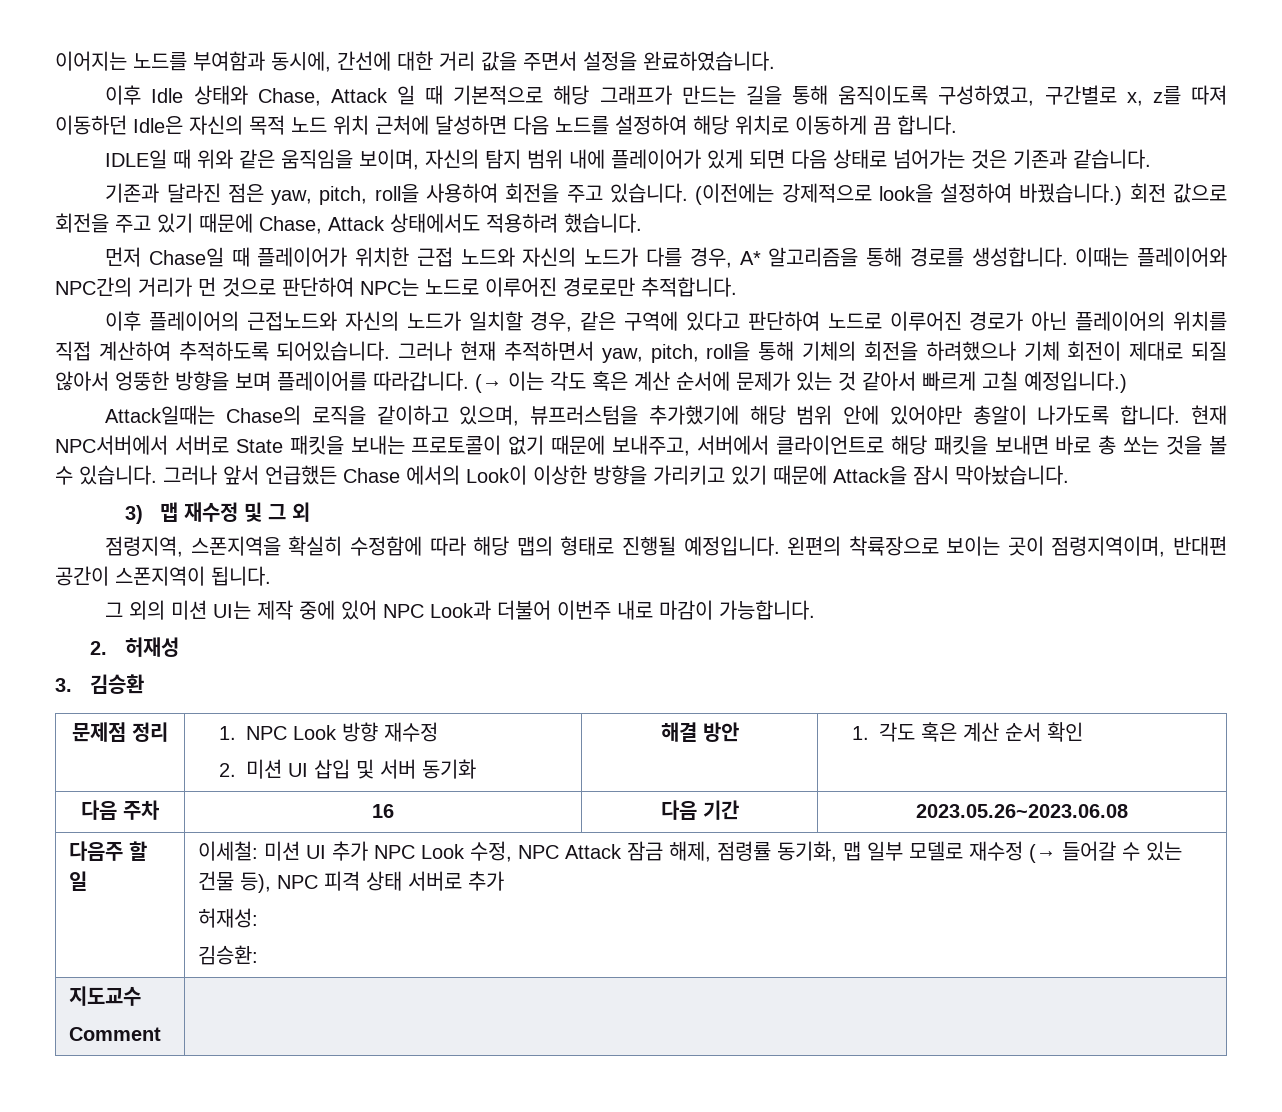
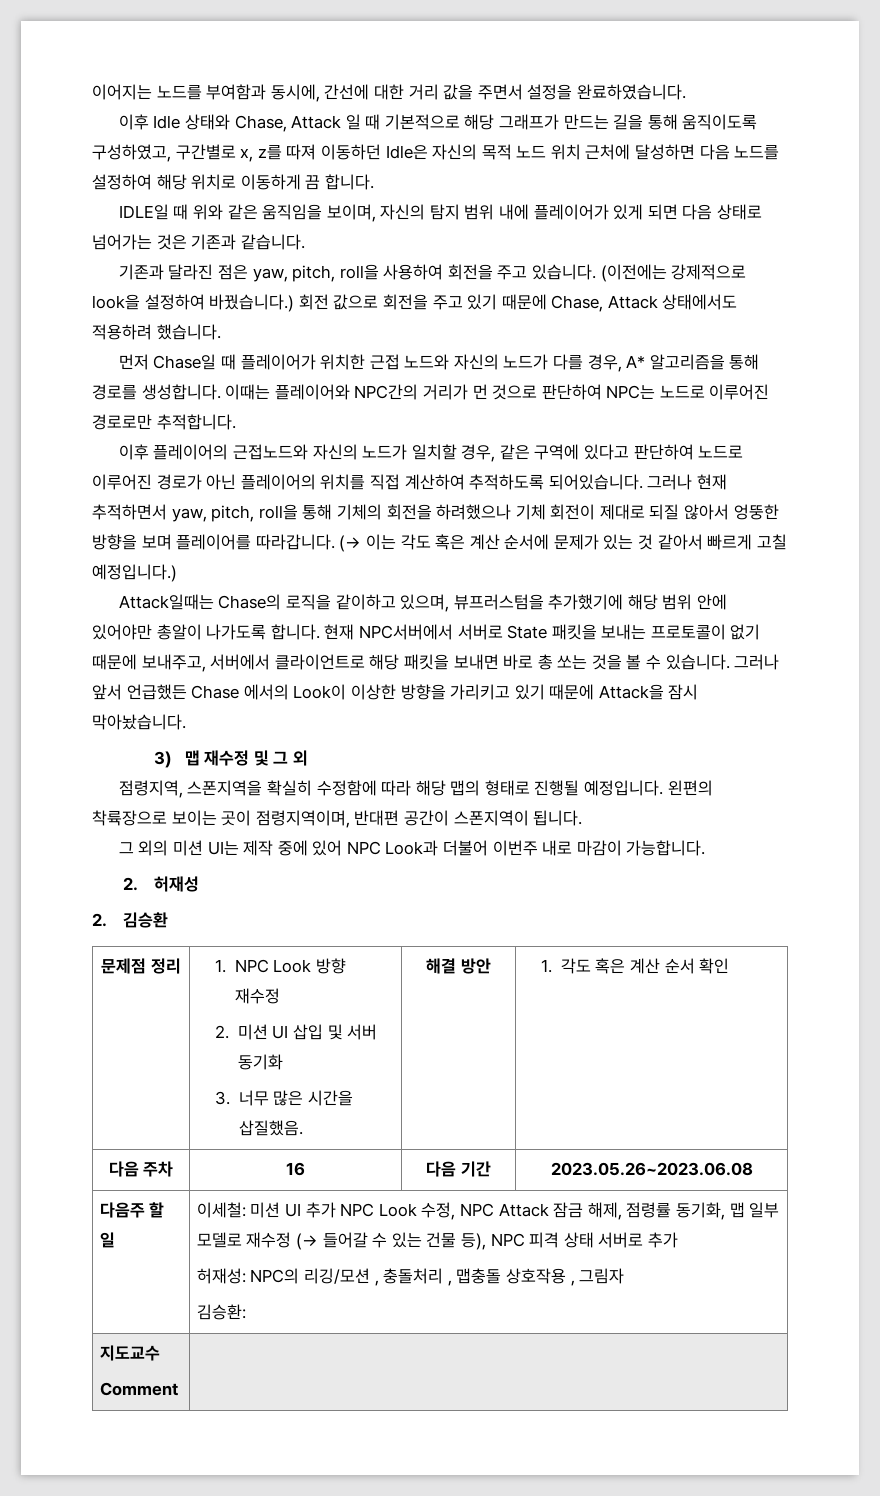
- 3. 김승환
+ 2. 김승환
  문제점 정리 | 1. NPC Look 방향 재수정
- 2. 미션 UI 삽입 및 서버 동기화 | 해결 방안 | 1. 각도 혹은 계산 순서 확인
+ 2. 미션 UI 삽입 및 서버 동기화
+ 3. 너무 많은 시간을 삽질했음. | 해결 방안 | 1. 각도 혹은 계산 순서 확인
- 허재성:
+ 허재성: NPC의 리깅/모션 , 충돌처리 , 맵충돌 상호작용 , 그림자

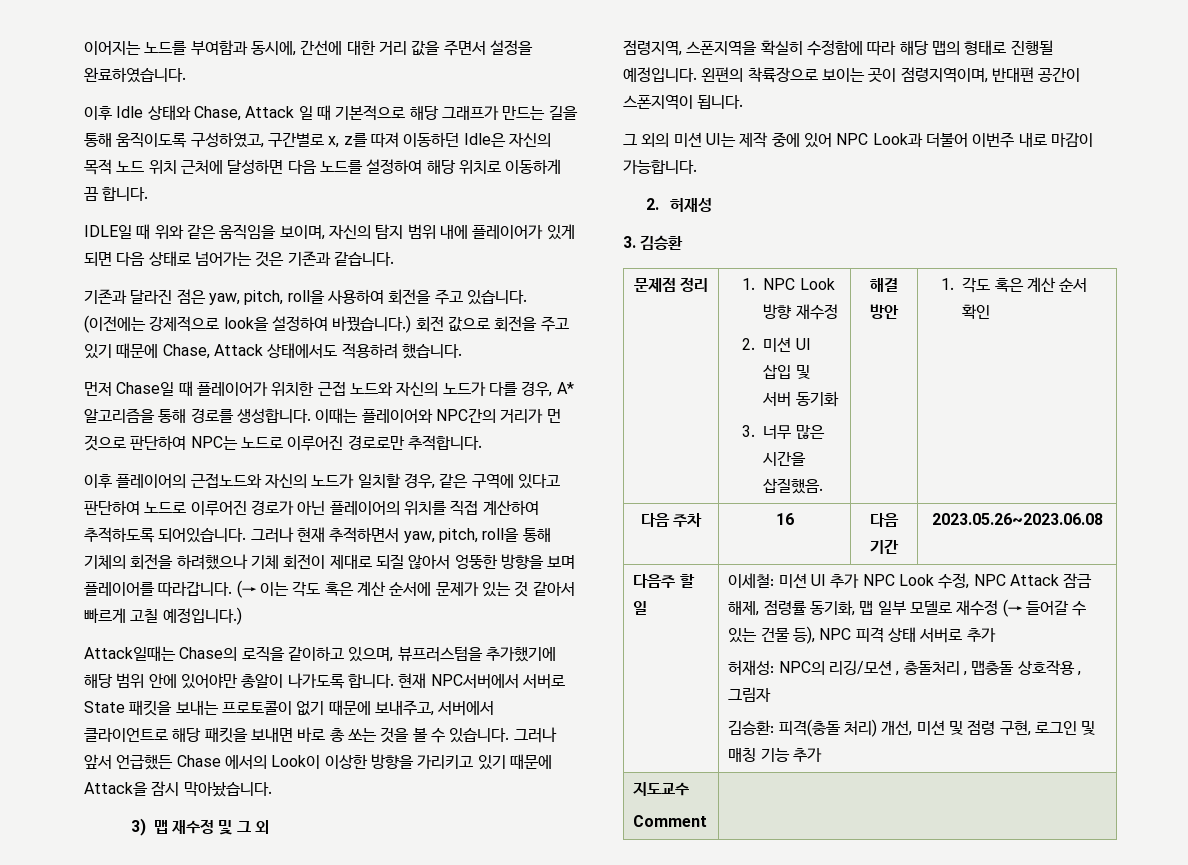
- 2. 김승환
+ 3. 김승환
- 김승환:
+ 김승환: 피격(충돌 처리) 개선, 미션 및 점령 구현, 로그인 및 매칭 기능 추가

